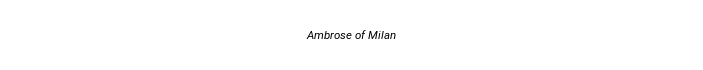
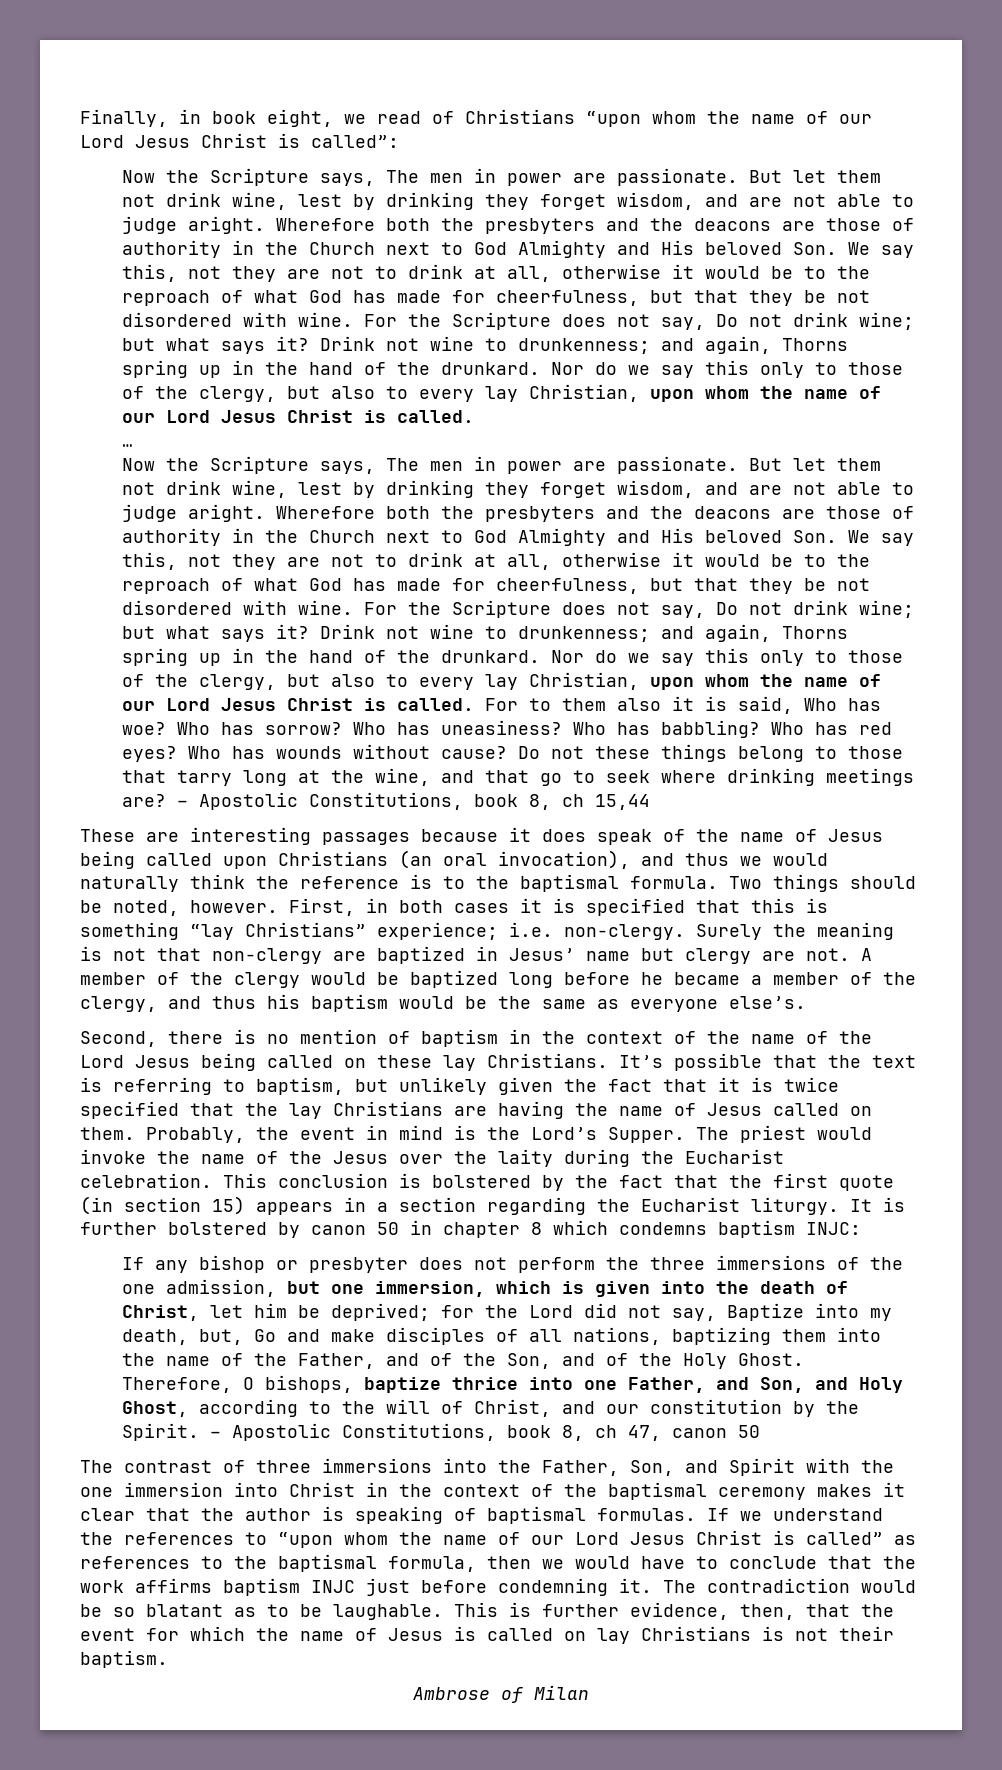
+ Finally, in book eight, we read of Christians “upon whom the name of our Lord Jesus Christ is called”:
+ Now the Scripture says, The men in power are passionate. But let them not drink wine, lest by drinking they forget wisdom, and are not able to judge aright. Wherefore both the presbyters and the deacons are those of authority in the Church next to God Almighty and His beloved Son. We say this, not they are not to drink at all, otherwise it would be to the reproach of what God has made for cheerfulness, but that they be not disordered with wine. For the Scripture does not say, Do not drink wine; but what says it? Drink not wine to drunkenness; and again, Thorns spring up in the hand of the drunkard. Nor do we say this only to those of the clergy, but also to every lay Christian, upon whom the name of our Lord Jesus Christ is called.
+ …
+ Now the Scripture says, The men in power are passionate. But let them not drink wine, lest by drinking they forget wisdom, and are not able to judge aright. Wherefore both the presbyters and the deacons are those of authority in the Church next to God Almighty and His beloved Son. We say this, not they are not to drink at all, otherwise it would be to the reproach of what God has made for cheerfulness, but that they be not disordered with wine. For the Scripture does not say, Do not drink wine; but what says it? Drink not wine to drunkenness; and again, Thorns spring up in the hand of the drunkard. Nor do we say this only to those of the clergy, but also to every lay Christian, upon whom the name of our Lord Jesus Christ is called. For to them also it is said, Who has woe? Who has sorrow? Who has uneasiness? Who has babbling? Who has red eyes? Who has wounds without cause? Do not these things belong to those that tarry long at the wine, and that go to seek where drinking meetings are? – Apostolic Constitutions, book 8, ch 15,44
+ These are interesting passages because it does speak of the name of Jesus being called upon Christians (an oral invocation), and thus we would naturally think the reference is to the baptismal formula. Two things should be noted, however. First, in both cases it is specified that this is something “lay Christians” experience; i.e. non-clergy. Surely the meaning is not that non-clergy are baptized in Jesus’ name but clergy are not. A member of the clergy would be baptized long before he became a member of the clergy, and thus his baptism would be the same as everyone else’s.
+ Second, there is no mention of baptism in the context of the name of the Lord Jesus being called on these lay Christians. It’s possible that the text is referring to baptism, but unlikely given the fact that it is twice specified that the lay Christians are having the name of Jesus called on them. Probably, the event in mind is the Lord’s Supper. The priest would invoke the name of the Jesus over the laity during the Eucharist celebration. This conclusion is bolstered by the fact that the first quote (in section 15) appears in a section regarding the Eucharist liturgy. It is further bolstered by canon 50 in chapter 8 which condemns baptism INJC:
+ If any bishop or presbyter does not perform the three immersions of the one admission, but one immersion, which is given into the death of Christ, let him be deprived; for the Lord did not say, Baptize into my death, but, Go and make disciples of all nations, baptizing them into the name of the Father, and of the Son, and of the Holy Ghost. Therefore, O bishops, baptize thrice into one Father, and Son, and Holy Ghost, according to the will of Christ, and our constitution by the Spirit. – Apostolic Constitutions, book 8, ch 47, canon 50
+ The contrast of three immersions into the Father, Son, and Spirit with the one immersion into Christ in the context of the baptismal ceremony makes it clear that the author is speaking of baptismal formulas. If we understand the references to “upon whom the name of our Lord Jesus Christ is called” as references to the baptismal formula, then we would have to conclude that the work affirms baptism INJC just before condemning it. The contradiction would be so blatant as to be laughable. This is further evidence, then, that the event for which the name of Jesus is called on lay Christians is not their baptism.

